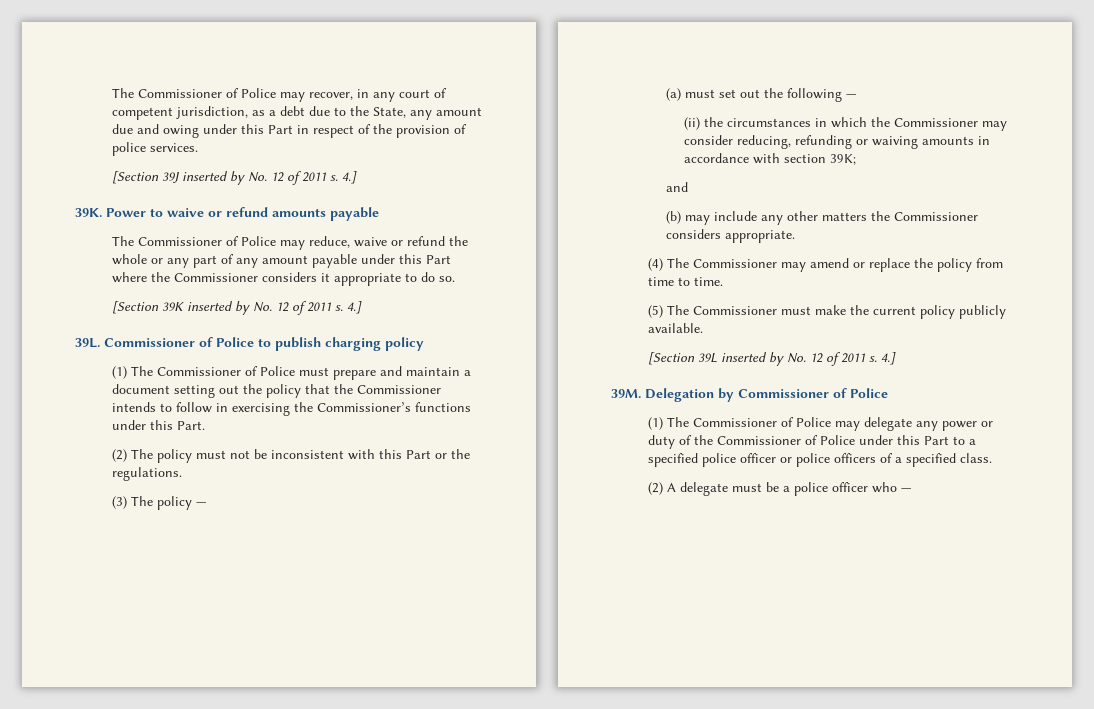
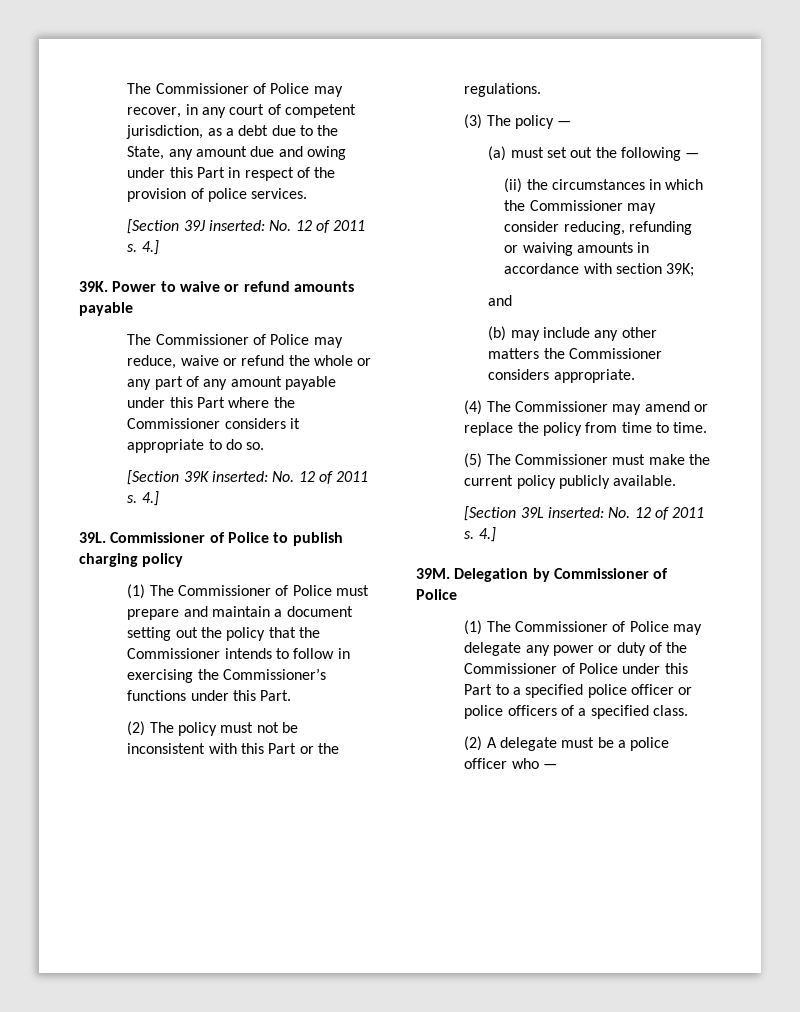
- [Section 39J inserted by No. 12 of 2011 s.
+ [Section 39J inserted: No. 12 of 2011 s.
- [Section 39K inserted by No. 12 of 2011 s.
+ [Section 39K inserted: No. 12 of 2011 s.
- [Section 39L inserted by No. 12 of 2011 s.
+ [Section 39L inserted: No. 12 of 2011 s.

